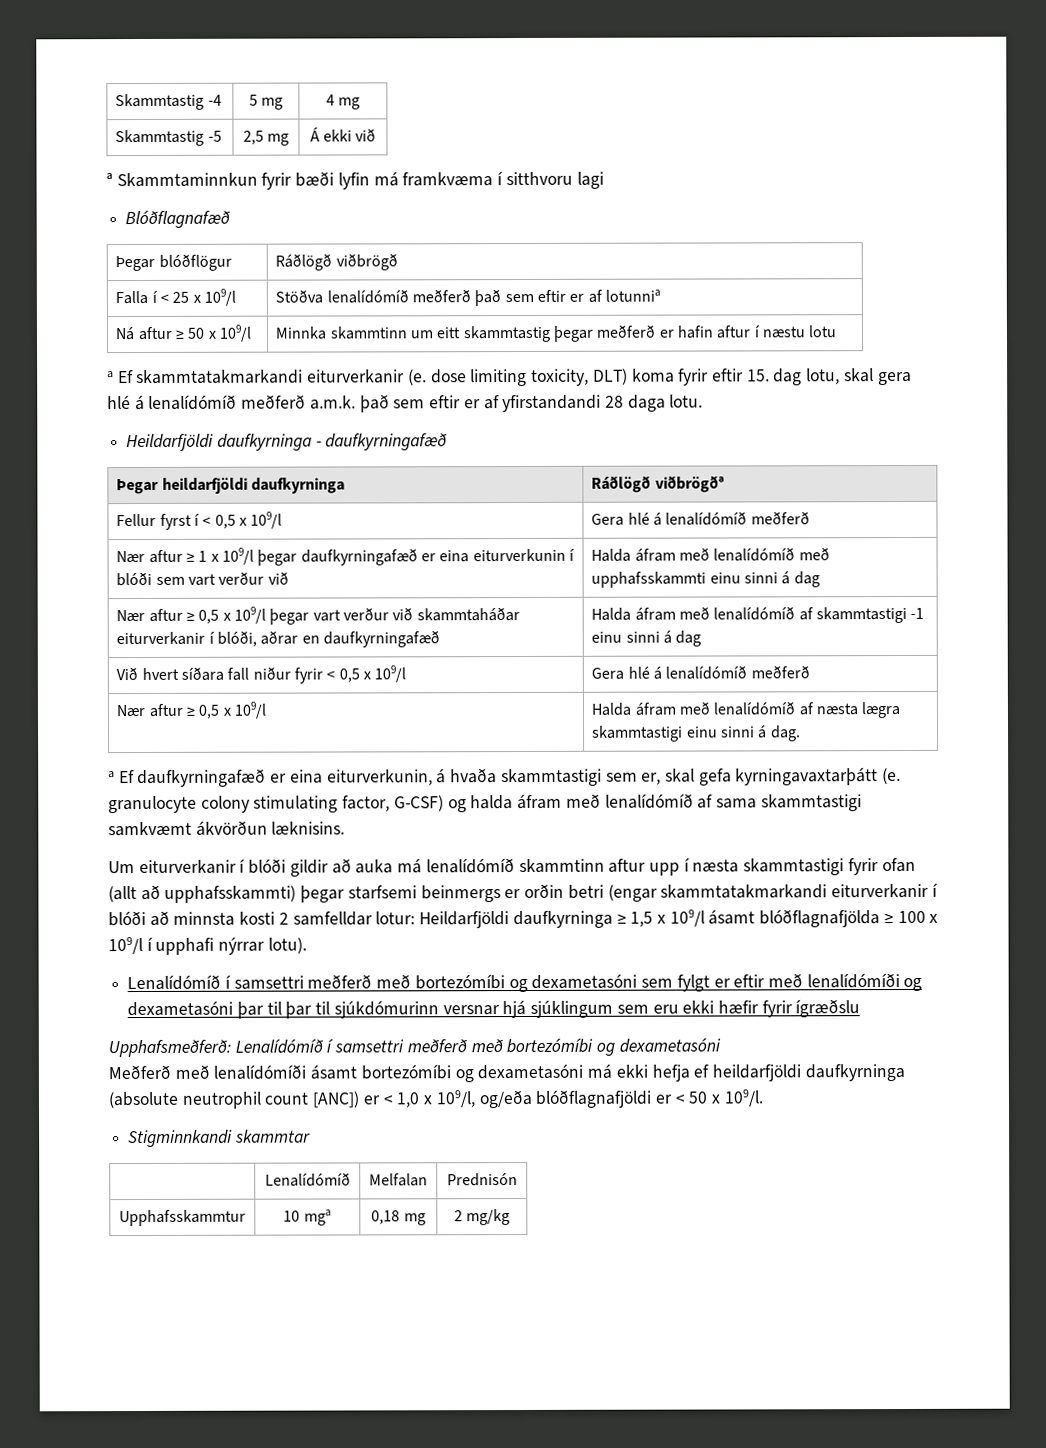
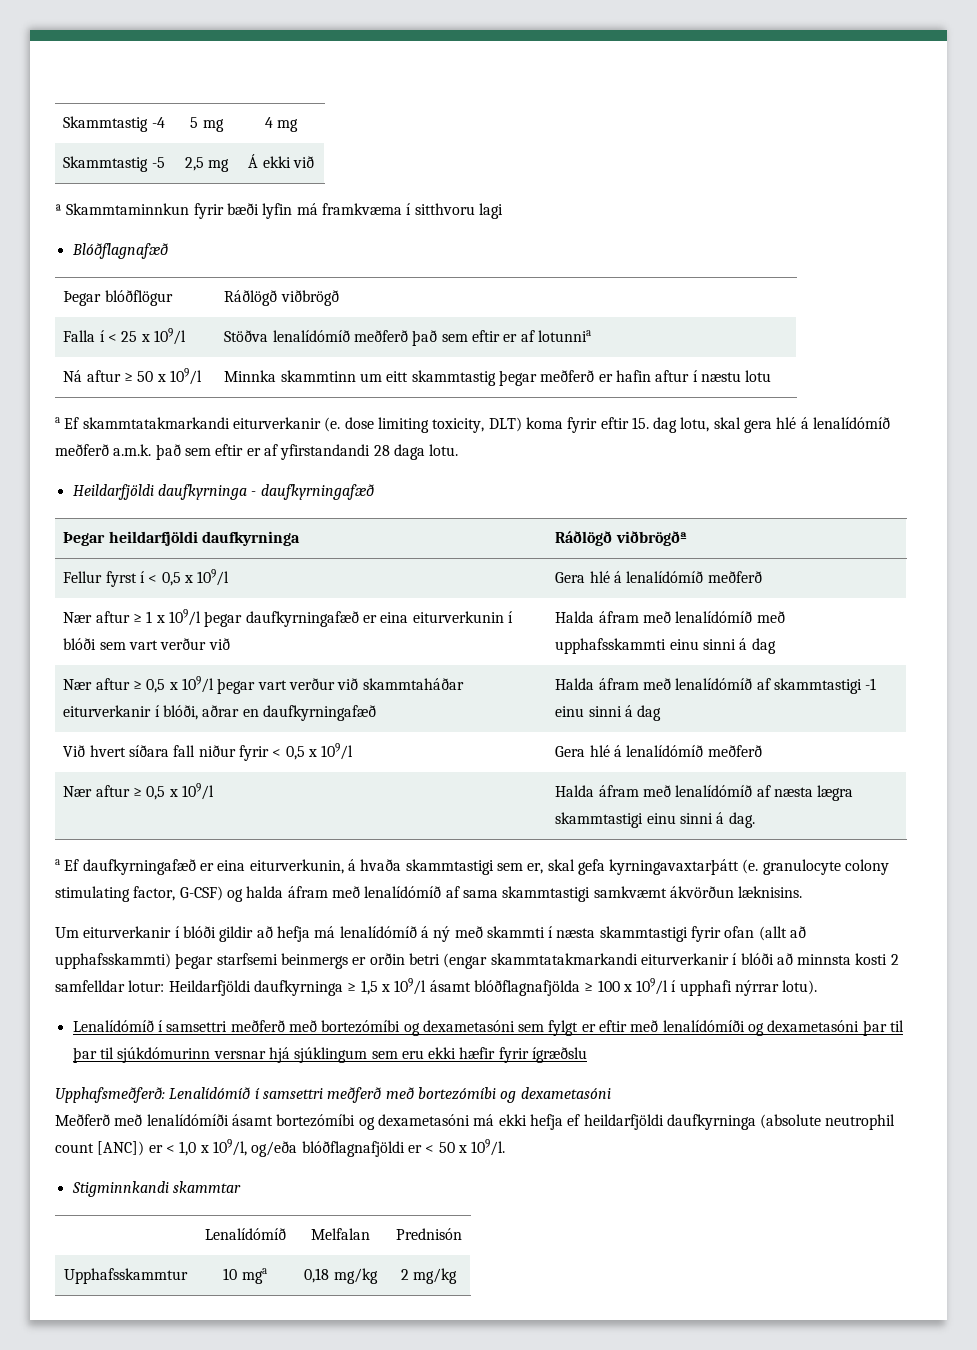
- Um eiturverkanir í blóði gildir að auka má lenalídómíð skammtinn aftur upp í næsta skammtastigi fyrir ofan (allt að upphafsskammti) þegar starfsemi beinmergs er orðin betri (engar skammtatakmarkandi eiturverkanir í blóði að minnsta kosti 2 samfelldar lotur: Heildarfjöldi daufkyrninga ≥ 1,5 x 109/l ásamt blóðflagnafjölda ≥ 100 x 109/l í upphafi nýrrar lotu).
+ Um eiturverkanir í blóði gildir að hefja má lenalídómíð á ný með skammti í næsta skammtastigi fyrir ofan (allt að upphafsskammti) þegar starfsemi beinmergs er orðin betri (engar skammtatakmarkandi eiturverkanir í blóði að minnsta kosti 2 samfelldar lotur: Heildarfjöldi daufkyrninga ≥ 1,5 x 109/l ásamt blóðflagnafjölda ≥ 100 x 109/l í upphafi nýrrar lotu).
- Upphafsskammtur | 10 mga | 0,18 mg | 2 mg/kg
+ Upphafsskammtur | 10 mga | 0,18 mg/kg | 2 mg/kg

